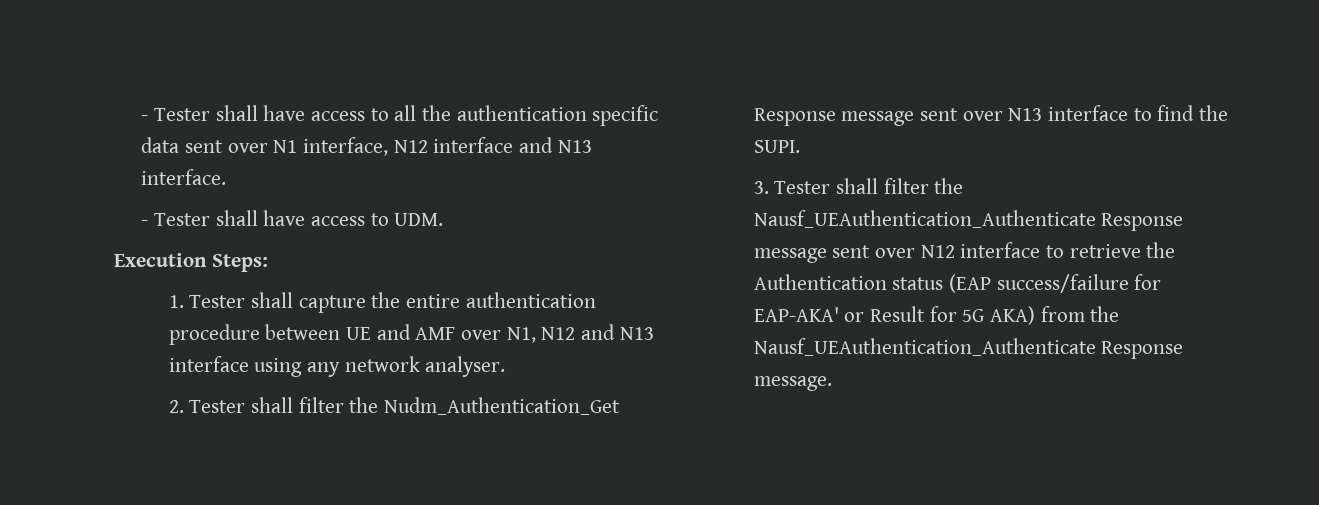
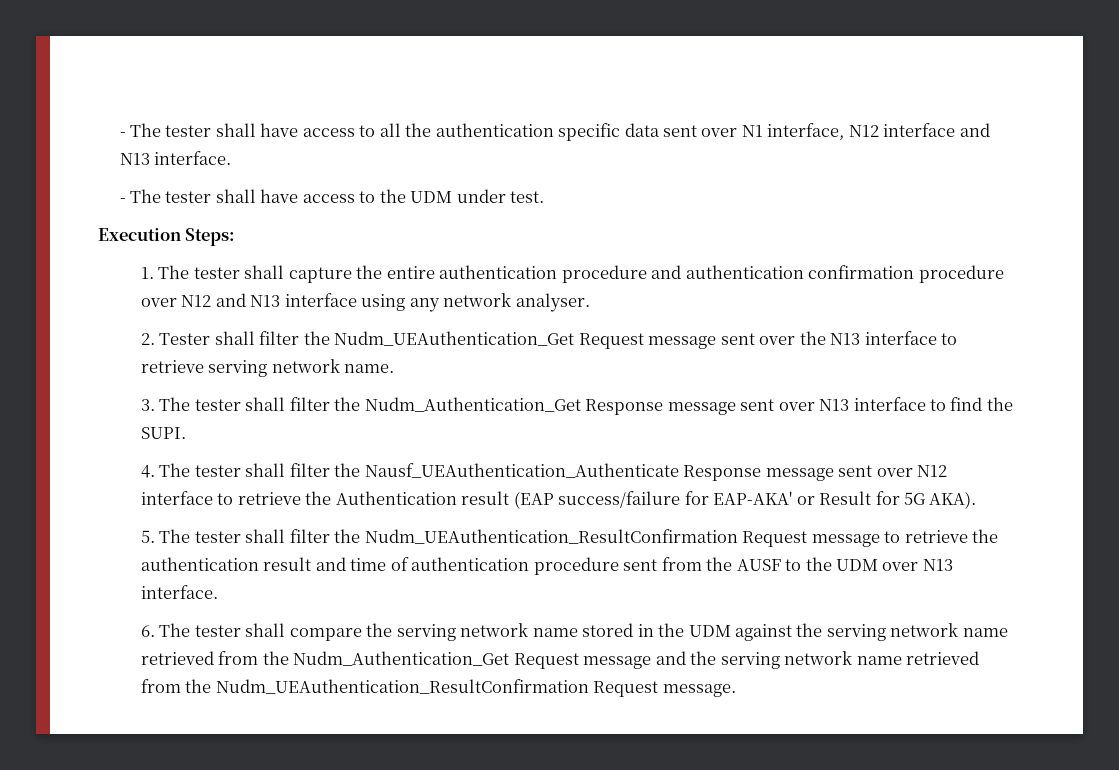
- - Tester shall have access to all the authentication specific data sent over N1 interface, N12 interface and N13 interface.
+ - The tester shall have access to all the authentication specific data sent over N1 interface, N12 interface and N13 interface.
- - Tester shall have access to UDM.
+ - The tester shall have access to the UDM under test.
- 1. Tester shall capture the entire authentication procedure between UE and AMF over N1, N12 and N13 interface using any network analyser.
+ 1. The tester shall capture the entire authentication procedure and authentication confirmation procedure over N12 and N13 interface using any network analyser.
- 2. Tester shall filter the Nudm_Authentication_Get Response message sent over N13 interface to find the SUPI.
+ 2. Tester shall filter the Nudm_UEAuthentication_Get Request message sent over the N13 interface to retrieve serving network name.
+ 3. The tester shall filter the Nudm_Authentication_Get Response message sent over N13 interface to find the SUPI.
- 3. Tester shall filter the Nausf_UEAuthentication_Authenticate Response message sent over N12 interface to retrieve the Authentication status (EAP success/failure for EAP-AKA' or Result for 5G AKA) from the Nausf_UEAuthentication_Authenticate Response message.
+ 4. The tester shall filter the Nausf_UEAuthentication_Authenticate Response message sent over N12 interface to retrieve the Authentication result (EAP success/failure for EAP-AKA' or Result for 5G AKA).
+ 5. The tester shall filter the Nudm_UEAuthentication_ResultConfirmation Request message to retrieve the authentication result and time of authentication procedure sent from the AUSF to the UDM over N13 interface.
+ 6. The tester shall compare the serving network name stored in the UDM against the serving network name retrieved from the Nudm_Authentication_Get Request message and the serving network name retrieved from the Nudm_UEAuthentication_ResultConfirmation Request message.

